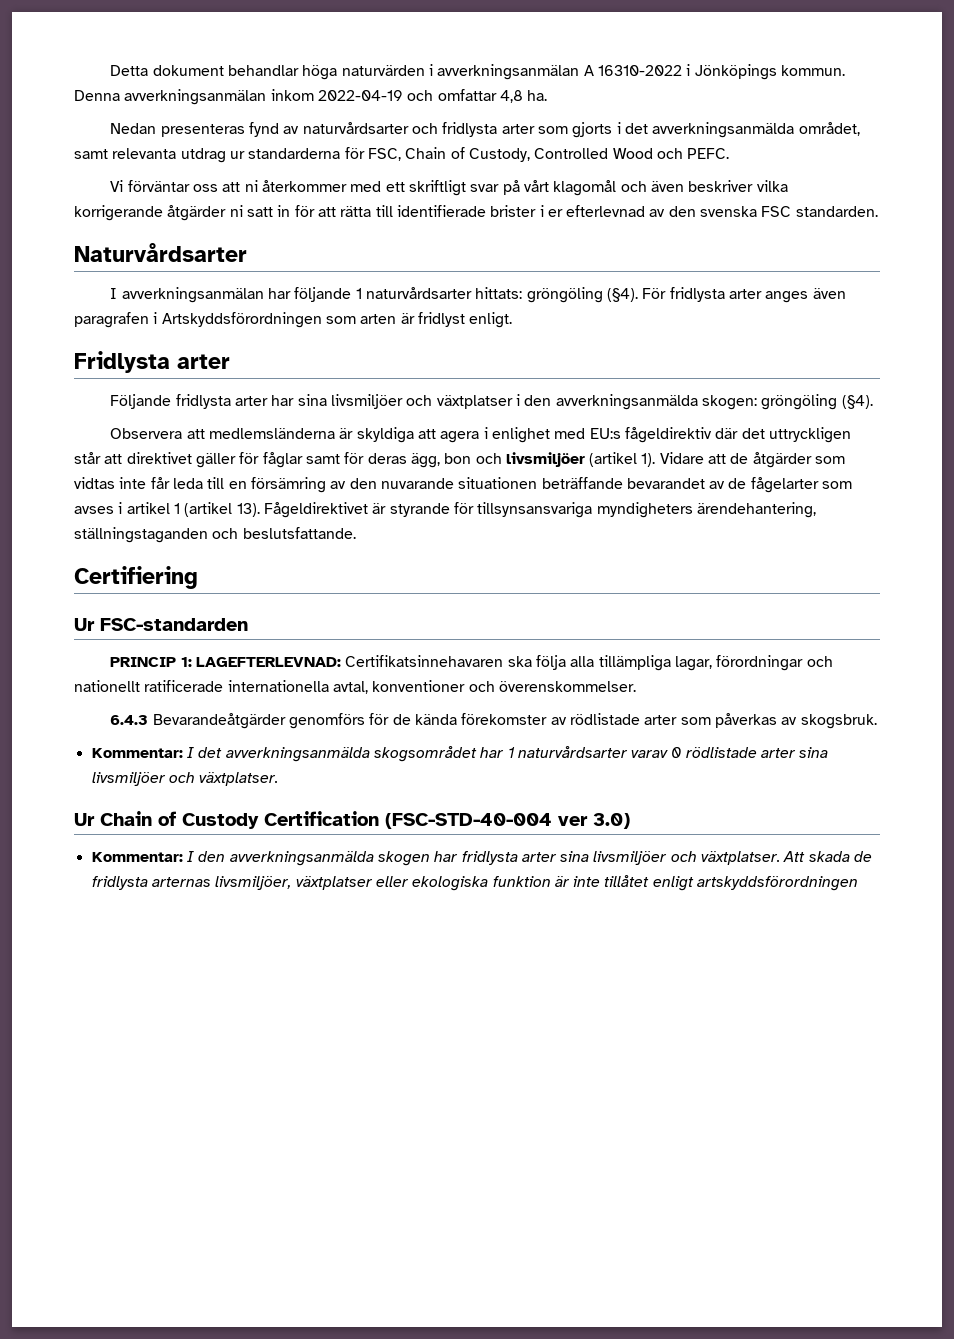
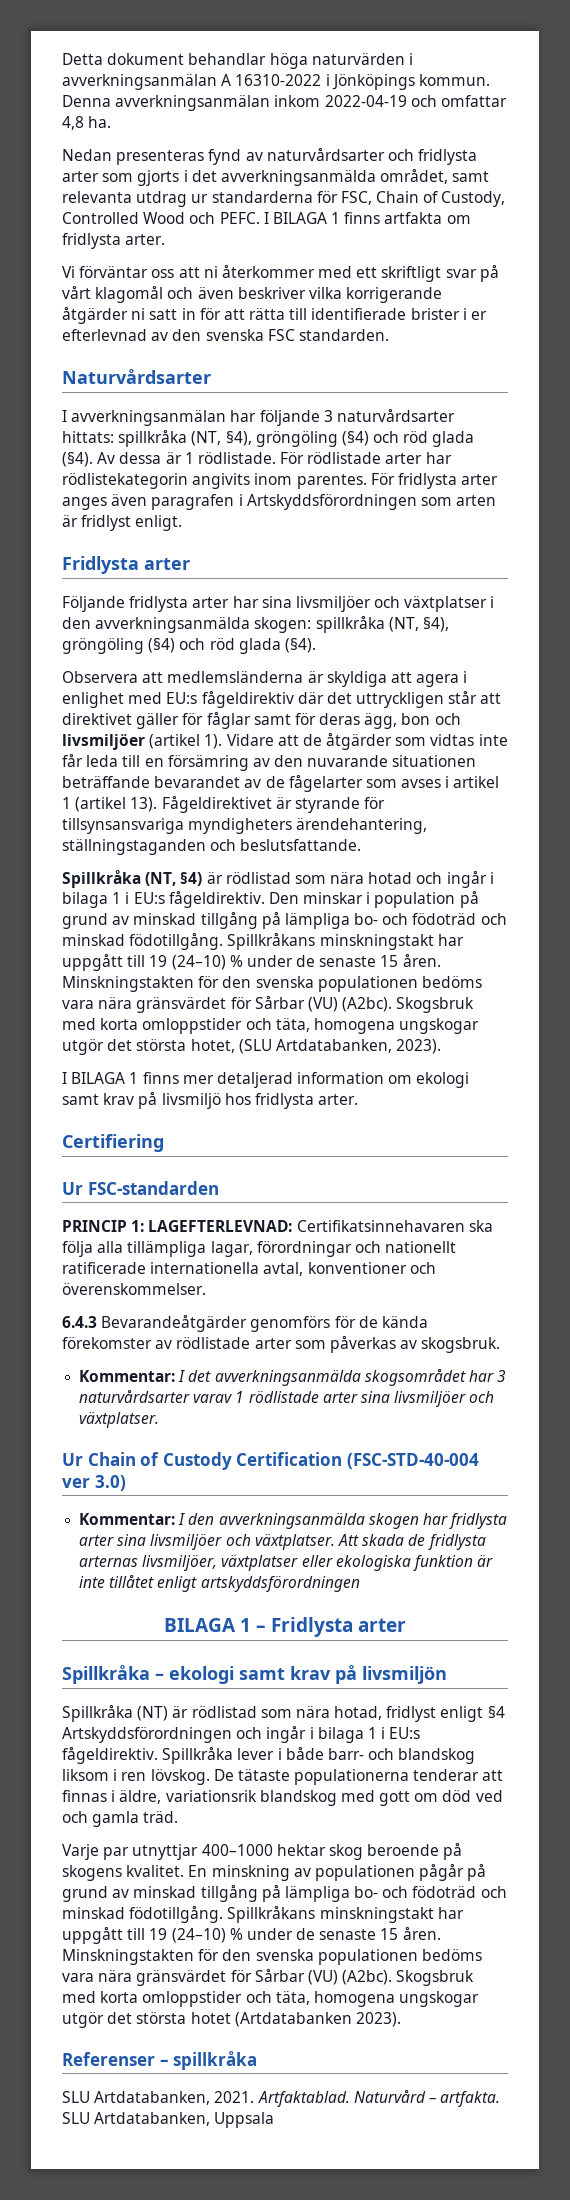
+ I BILAGA 1 finns artfakta om fridlysta arter.
- I avverkningsanmälan har följande 1 naturvårdsarter hittats: gröngöling (§4).
+ I avverkningsanmälan har följande 3 naturvårdsarter hittats: spillkråka (NT, §4), gröngöling (§4) och röd glada (§4). Av dessa är 1 rödlistade. För rödlistade arter har rödlistekategorin angivits inom parentes.
- Följande fridlysta arter har sina livsmiljöer och växtplatser i den avverkningsanmälda skogen: gröngöling (§4).
+ Följande fridlysta arter har sina livsmiljöer och växtplatser i den avverkningsanmälda skogen: spillkråka (NT, §4), gröngöling (§4) och röd glada (§4).
+ Spillkråka (NT, §4) är rödlistad som nära hotad och ingår i bilaga 1 i EU:s fågeldirektiv. Den minskar i population på grund av minskad tillgång på lämpliga bo- och födoträd och minskad födotillgång. Spillkråkans minskningstakt har uppgått till 19 (24–10) % under de senaste 15 åren. Minskningstakten för den svenska populationen bedöms vara nära gränsvärdet för Sårbar (VU) (A2bc). Skogsbruk med korta omloppstider och täta, homogena ungskogar utgör det största hotet, (SLU Artdatabanken, 2023).
+ I BILAGA 1 finns mer detaljerad information om ekologi samt krav på livsmiljö hos fridlysta arter.
- Kommentar: I det avverkningsanmälda skogsområdet har 1 naturvårdsarter varav 0 rödlistade arter sina livsmiljöer och växtplatser.
+ Kommentar: I det avverkningsanmälda skogsområdet har 3 naturvårdsarter varav 1 rödlistade arter sina livsmiljöer och växtplatser.
+ BILAGA 1 – Fridlysta arter
+ Spillkråka – ekologi samt krav på livsmiljön
+ Spillkråka (NT) är rödlistad som nära hotad, fridlyst enligt §4 Artskyddsförordningen och ingår i bilaga 1 i EU:s fågeldirektiv. Spillkråka lever i både barr- och blandskog liksom i ren lövskog. De tätaste populationerna tenderar att finnas i äldre, variationsrik blandskog med gott om död ved och gamla träd.
+ Varje par utnyttjar 400–1000 hektar skog beroende på skogens kvalitet. En minskning av populationen pågår på grund av minskad tillgång på lämpliga bo- och födoträd och minskad födotillgång. Spillkråkans minskningstakt har uppgått till 19 (24–10) % under de senaste 15 åren. Minskningstakten för den svenska populationen bedöms vara nära gränsvärdet för Sårbar (VU) (A2bc). Skogsbruk med korta omloppstider och täta, homogena ungskogar utgör det största hotet (Artdatabanken 2023).
+ Referenser – spillkråka
+ SLU Artdatabanken, 2021. Artfaktablad. Naturvård – artfakta. SLU Artdatabanken, Uppsala

